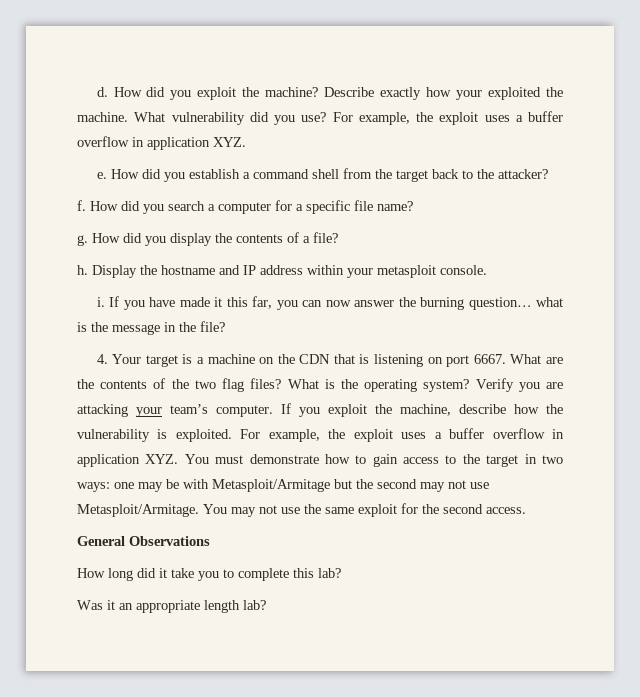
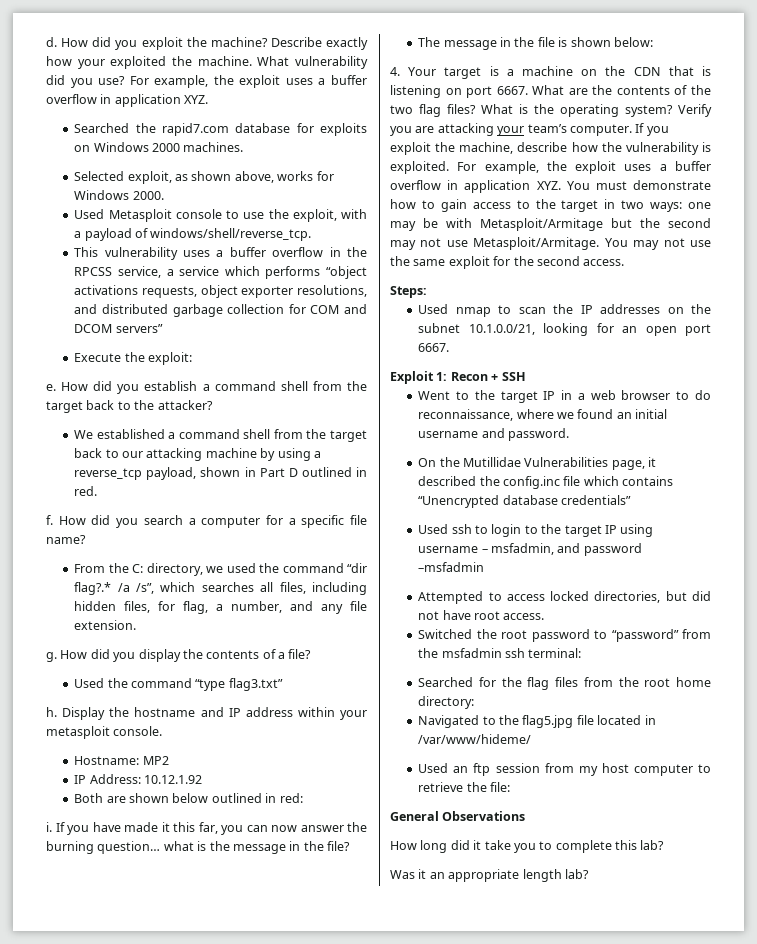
+ Searched the rapid7.com database for exploits on Windows 2000 machines.
+ Selected exploit, as shown above, works for Windows 2000.
+ Used Metasploit console to use the exploit, with a payload of windows/shell/reverse_tcp.
+ This vulnerability uses a buffer overflow in the RPCSS service, a service which performs “object activations requests, object exporter resolutions, and distributed garbage collection for COM and DCOM servers”
+ Execute the exploit:
+ We established a command shell from the target back to our attacking machine by using a reverse_tcp payload, shown in Part D outlined in red.
+ From the C: directory, we used the command “dir flag?.* /a /s”, which searches all files, including hidden files, for flag, a number, and any file extension.
+ Used the command “type flag3.txt”
+ Hostname: MP2
+ IP Address: 10.12.1.92
+ Both are shown below outlined in red:
+ The message in the file is shown below:
+ Steps:
+ Used nmap to scan the IP addresses on the subnet 10.1.0.0/21, looking for an open port 6667.
+ Exploit 1: Recon + SSH
+ Went to the target IP in a web browser to do reconnaissance, where we found an initial username and password.
+ On the Mutillidae Vulnerabilities page, it described the config.inc file which contains “Unencrypted database credentials”
+ Used ssh to login to the target IP using username – msfadmin, and password –msfadmin
+ Attempted to access locked directories, but did not have root access.
+ Switched the root password to “password” from the msfadmin ssh terminal:
+ Searched for the flag files from the root home directory:
+ Navigated to the flag5.jpg file located in /var/www/hideme/
+ Used an ftp session from my host computer to retrieve the file:

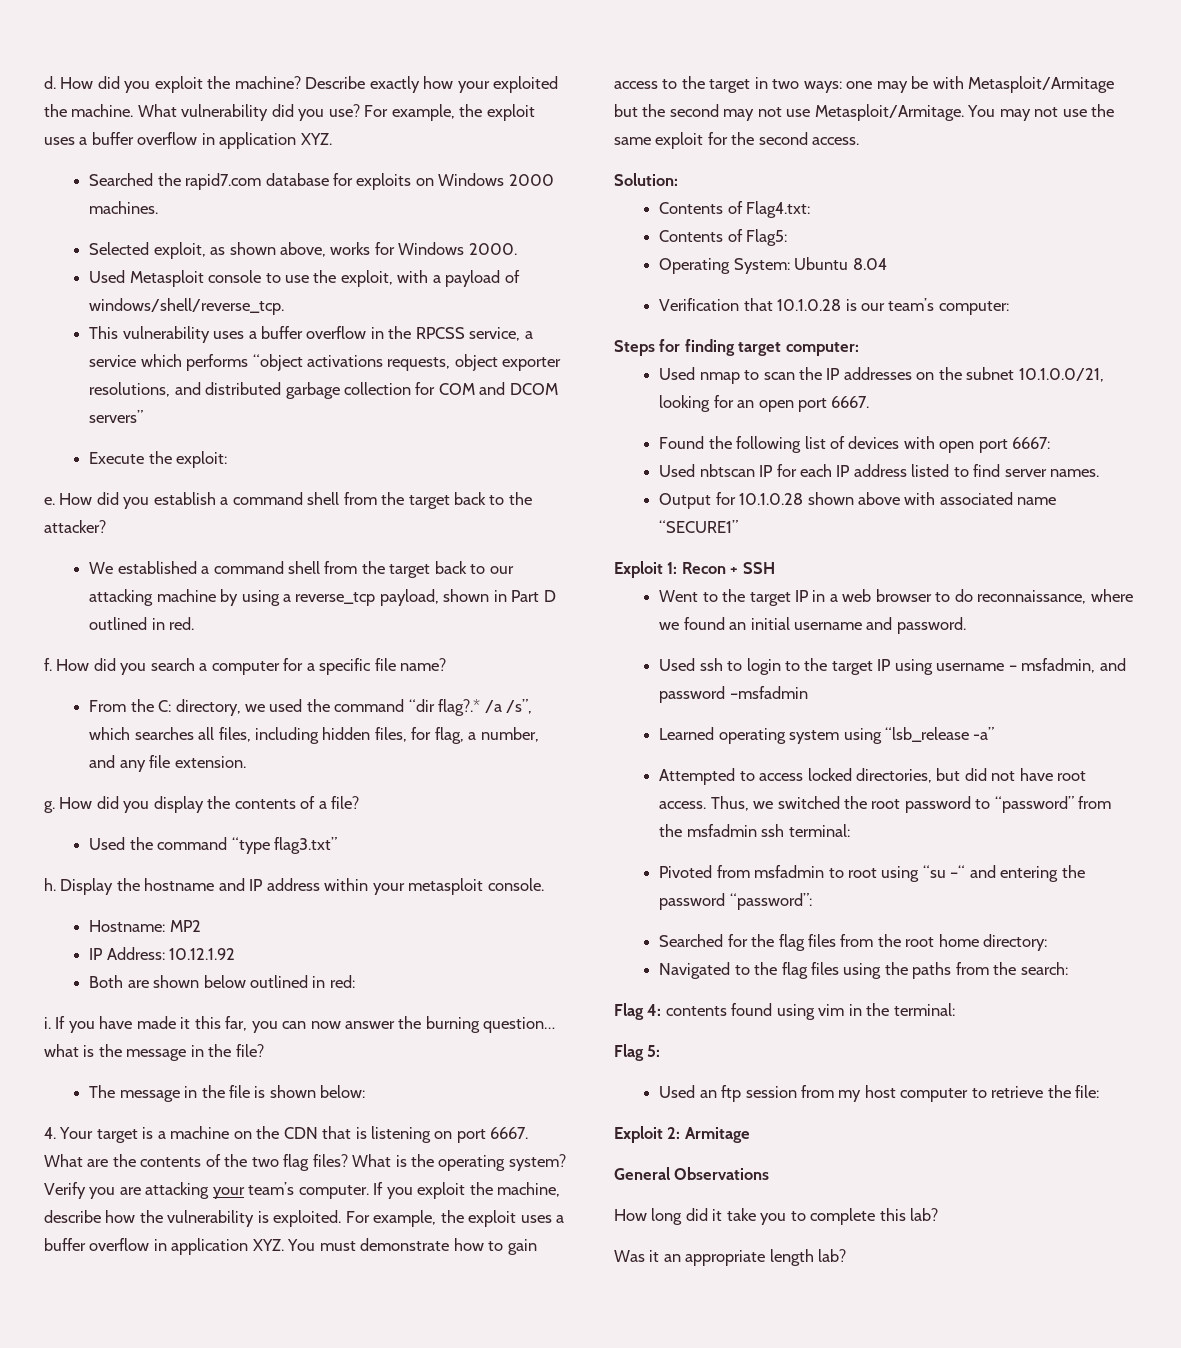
- Steps:
+ Solution:
+ Contents of Flag4.txt:
+ Contents of Flag5:
+ Operating System: Ubuntu 8.04
+ Verification that 10.1.0.28 is our team’s computer:
+ Steps for finding target computer:
+ Found the following list of devices with open port 6667:
+ Used nbtscan IP for each IP address listed to find server names.
+ Output for 10.1.0.28 shown above with associated name “SECURE1”
- On the Mutillidae Vulnerabilities page, it described the config.inc file which contains “Unencrypted database credentials”
+ Learned operating system using “lsb_release -a”
- Attempted to access locked directories, but did not have root access.
- Switched the root password to “password” from the msfadmin ssh terminal:
+ Attempted to access locked directories, but did not have root access. Thus, we switched the root password to “password” from the msfadmin ssh terminal:
+ Pivoted from msfadmin to root using “su –“ and entering the password “password”:
- Navigated to the flag5.jpg file located in /var/www/hideme/
+ Navigated to the flag files using the paths from the search:
+ Flag 4: contents found using vim in the terminal:
+ Flag 5:
+ Exploit 2: Armitage

